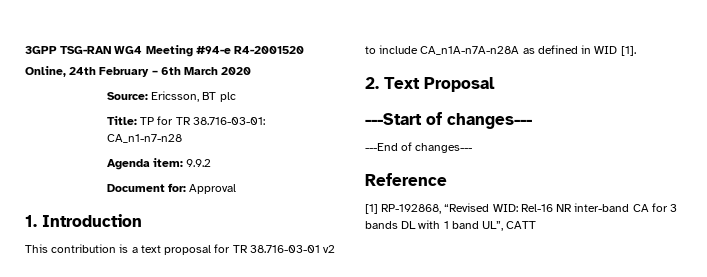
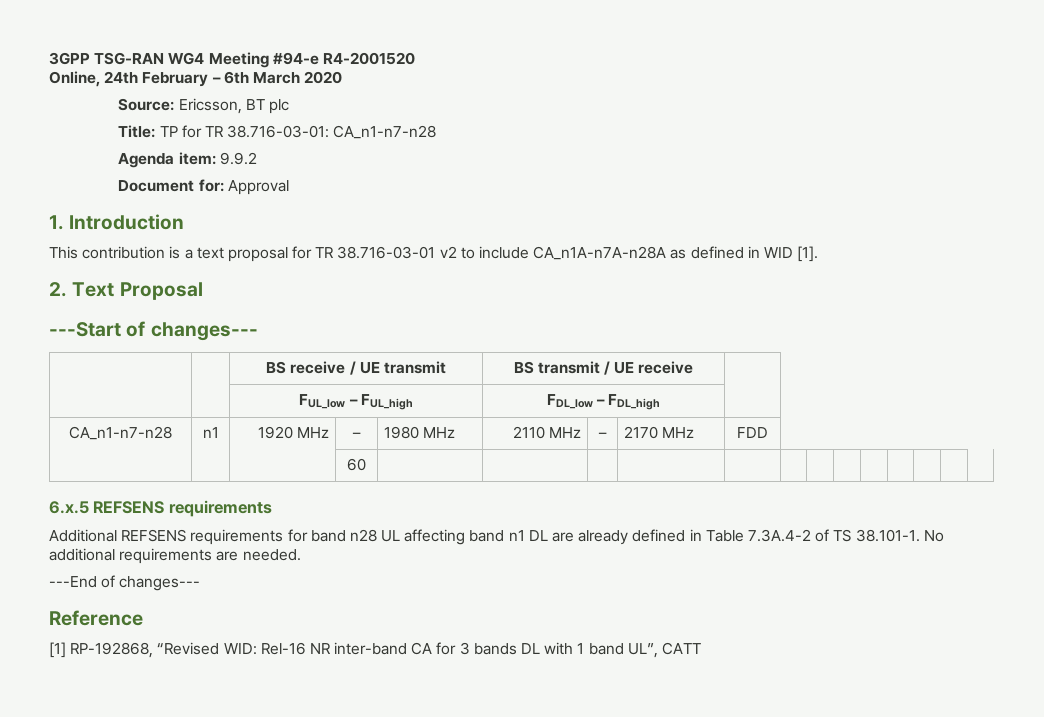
+ | | BS receive / UE transmit | BS transmit / UE receive |
+ | | FUL_low – FUL_high | FDL_low – FDL_high |
+ CA_n1-n7-n28 | n1 | 1920 MHz | – | 1980 MHz | 2110 MHz | – | 2170 MHz | FDD
+ | | | 60 | | | | | | | | | | | | |
+ 6.x.5 REFSENS requirements
+ Additional REFSENS requirements for band n28 UL affecting band n1 DL are already defined in Table 7.3A.4-2 of TS 38.101-1. No additional requirements are needed.

